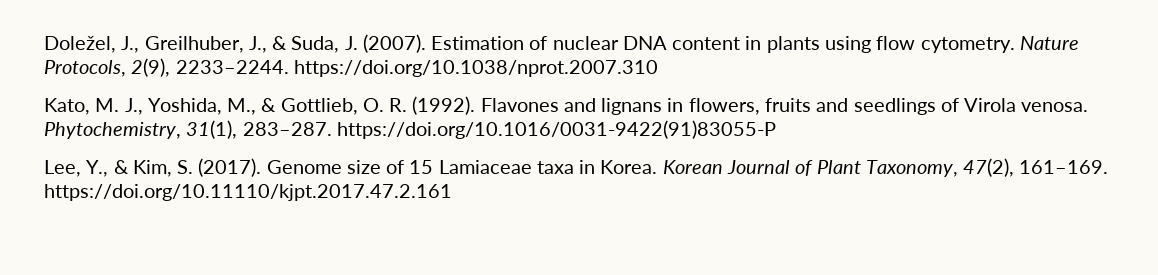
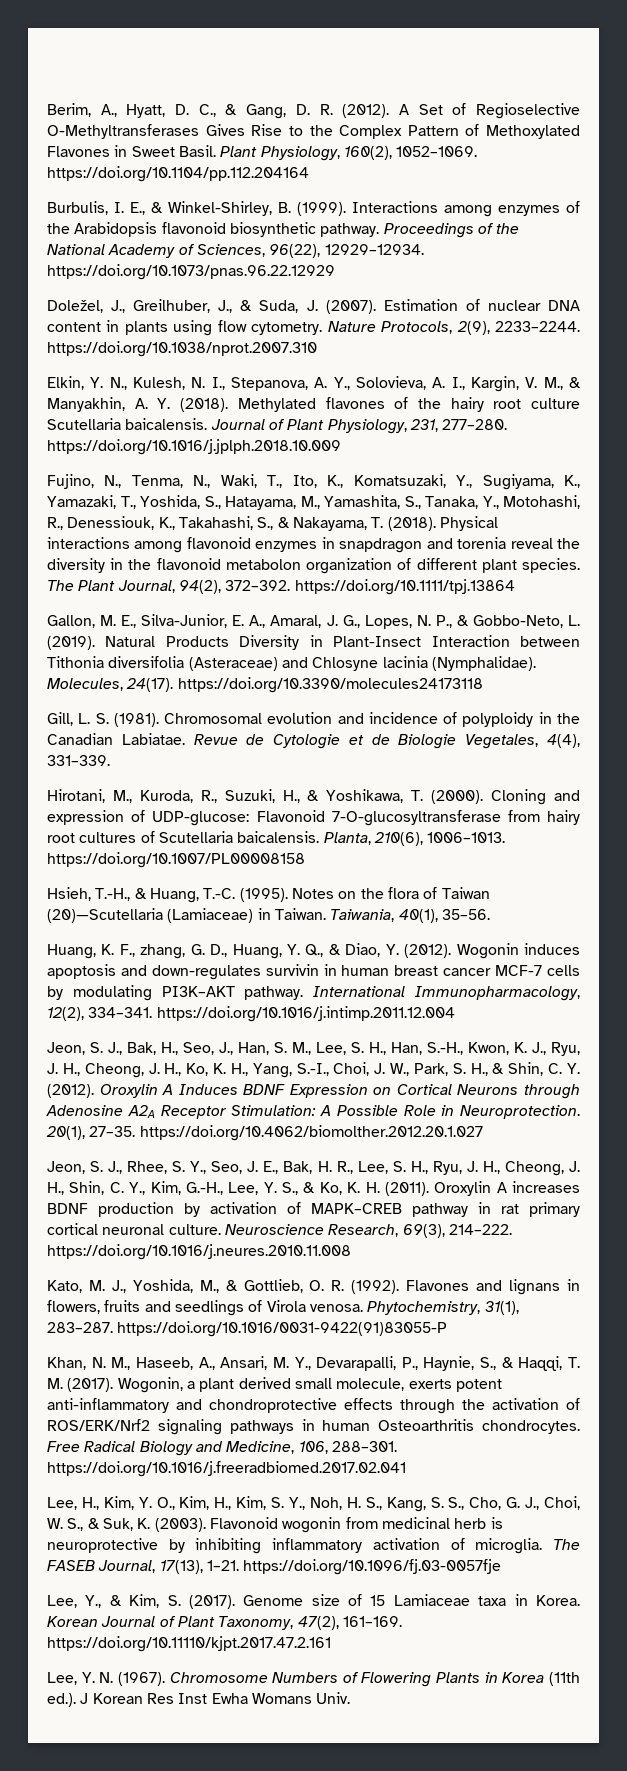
+ Berim, A., Hyatt, D. C., & Gang, D. R. (2012). A Set of Regioselective O-Methyltransferases Gives Rise to the Complex Pattern of Methoxylated Flavones in Sweet Basil. Plant Physiology, 160(2), 1052–1069. https://doi.org/10.1104/pp.112.204164
+ Burbulis, I. E., & Winkel-Shirley, B. (1999). Interactions among enzymes of the Arabidopsis flavonoid biosynthetic pathway. Proceedings of the National Academy of Sciences, 96(22), 12929–12934. https://doi.org/10.1073/pnas.96.22.12929
+ Elkin, Y. N., Kulesh, N. I., Stepanova, A. Y., Solovieva, A. I., Kargin, V. M., & Manyakhin, A. Y. (2018). Methylated flavones of the hairy root culture Scutellaria baicalensis. Journal of Plant Physiology, 231, 277–280. https://doi.org/10.1016/j.jplph.2018.10.009
+ Fujino, N., Tenma, N., Waki, T., Ito, K., Komatsuzaki, Y., Sugiyama, K., Yamazaki, T., Yoshida, S., Hatayama, M., Yamashita, S., Tanaka, Y., Motohashi, R., Denessiouk, K., Takahashi, S., & Nakayama, T. (2018). Physical interactions among flavonoid enzymes in snapdragon and torenia reveal the diversity in the flavonoid metabolon organization of different plant species. The Plant Journal, 94(2), 372–392. https://doi.org/10.1111/tpj.13864
+ Gallon, M. E., Silva-Junior, E. A., Amaral, J. G., Lopes, N. P., & Gobbo-Neto, L. (2019). Natural Products Diversity in Plant-Insect Interaction between Tithonia diversifolia (Asteraceae) and Chlosyne lacinia (Nymphalidae). Molecules, 24(17). https://doi.org/10.3390/molecules24173118
+ Gill, L. S. (1981). Chromosomal evolution and incidence of polyploidy in the Canadian Labiatae. Revue de Cytologie et de Biologie Vegetales, 4(4), 331–339.
+ Hirotani, M., Kuroda, R., Suzuki, H., & Yoshikawa, T. (2000). Cloning and expression of UDP-glucose: Flavonoid 7-O-glucosyltransferase from hairy root cultures of Scutellaria baicalensis. Planta, 210(6), 1006–1013. https://doi.org/10.1007/PL00008158
+ Hsieh, T.-H., & Huang, T.-C. (1995). Notes on the flora of Taiwan (20)—Scutellaria (Lamiaceae) in Taiwan. Taiwania, 40(1), 35–56.
+ Huang, K. F., zhang, G. D., Huang, Y. Q., & Diao, Y. (2012). Wogonin induces apoptosis and down-regulates survivin in human breast cancer MCF-7 cells by modulating PI3K–AKT pathway. International Immunopharmacology, 12(2), 334–341. https://doi.org/10.1016/j.intimp.2011.12.004
+ Jeon, S. J., Bak, H., Seo, J., Han, S. M., Lee, S. H., Han, S.-H., Kwon, K. J., Ryu, J. H., Cheong, J. H., Ko, K. H., Yang, S.-I., Choi, J. W., Park, S. H., & Shin, C. Y. (2012). Oroxylin A Induces BDNF Expression on Cortical Neurons through Adenosine A2A Receptor Stimulation: A Possible Role in Neuroprotection. 20(1), 27–35. https://doi.org/10.4062/biomolther.2012.20.1.027
+ Jeon, S. J., Rhee, S. Y., Seo, J. E., Bak, H. R., Lee, S. H., Ryu, J. H., Cheong, J. H., Shin, C. Y., Kim, G.-H., Lee, Y. S., & Ko, K. H. (2011). Oroxylin A increases BDNF production by activation of MAPK–CREB pathway in rat primary cortical neuronal culture. Neuroscience Research, 69(3), 214–222. https://doi.org/10.1016/j.neures.2010.11.008
+ Khan, N. M., Haseeb, A., Ansari, M. Y., Devarapalli, P., Haynie, S., & Haqqi, T. M. (2017). Wogonin, a plant derived small molecule, exerts potent anti-inflammatory and chondroprotective effects through the activation of ROS/ERK/Nrf2 signaling pathways in human Osteoarthritis chondrocytes. Free Radical Biology and Medicine, 106, 288–301. https://doi.org/10.1016/j.freeradbiomed.2017.02.041
+ Lee, H., Kim, Y. O., Kim, H., Kim, S. Y., Noh, H. S., Kang, S. S., Cho, G. J., Choi, W. S., & Suk, K. (2003). Flavonoid wogonin from medicinal herb is neuroprotective by inhibiting inflammatory activation of microglia. The FASEB Journal, 17(13), 1–21. https://doi.org/10.1096/fj.03-0057fje
+ Lee, Y. N. (1967). Chromosome Numbers of Flowering Plants in Korea (11th ed.). J Korean Res Inst Ewha Womans Univ.

